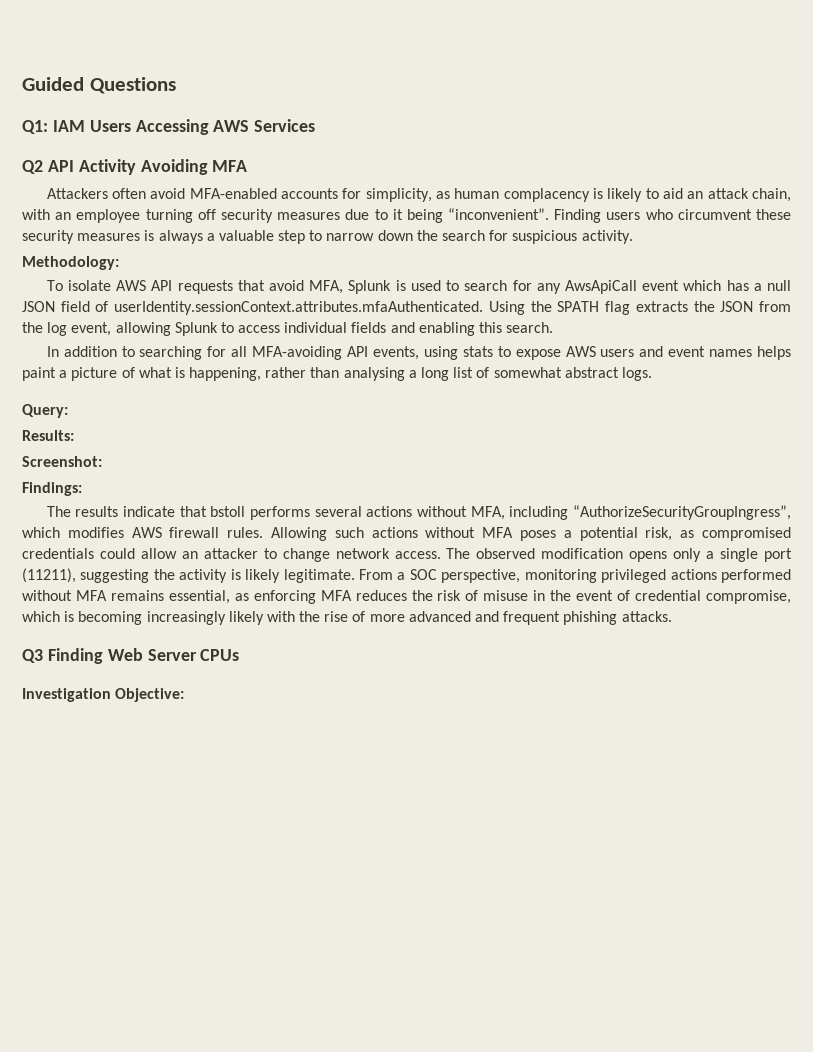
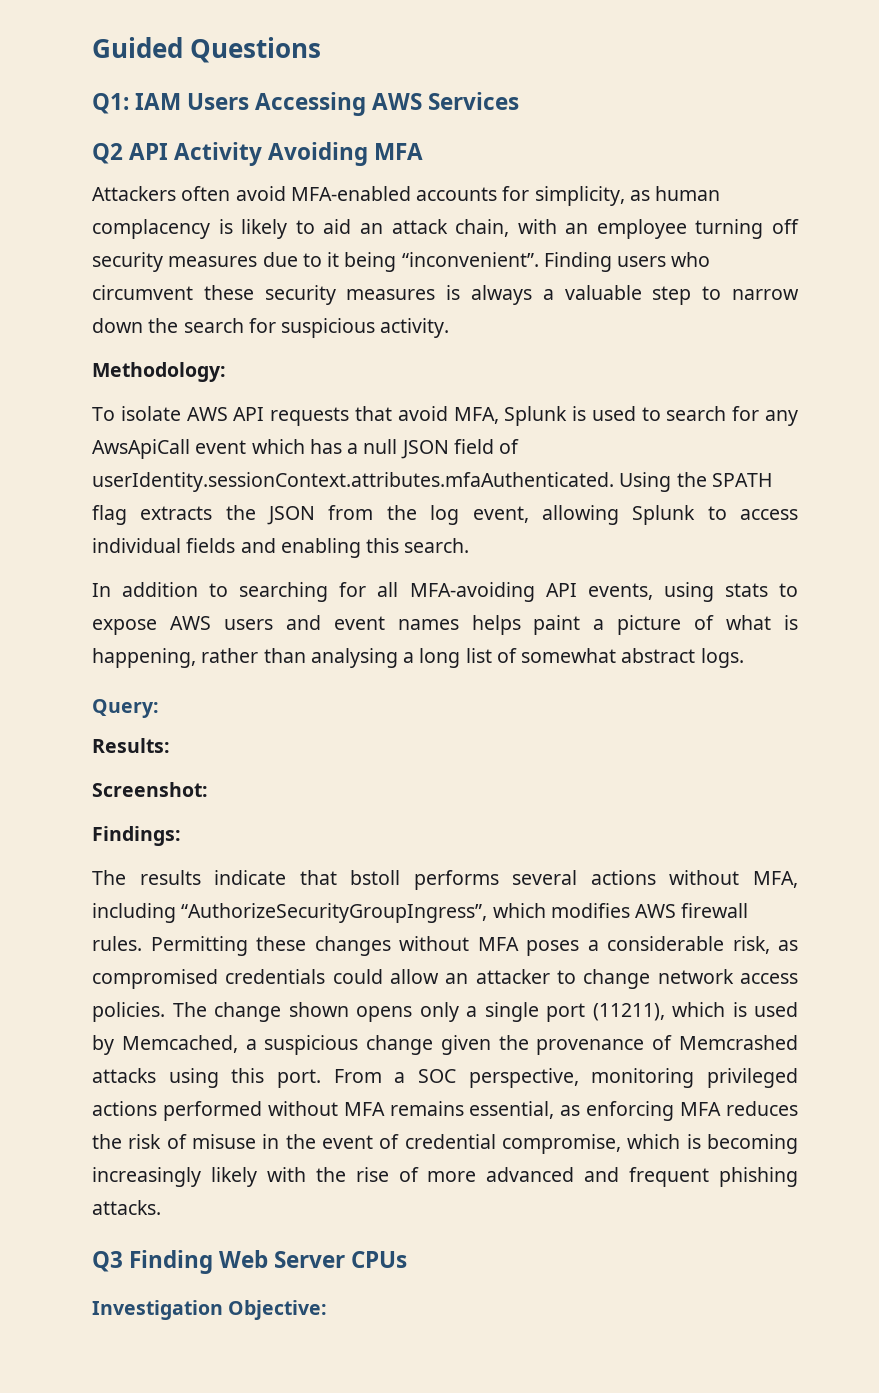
- Allowing such actions without MFA poses a potential risk, as compromised credentials could allow an attacker to change network access. The observed modification opens only a single port (11211), suggesting the activity is likely legitimate.
+ Permitting these changes without MFA poses a considerable risk, as compromised credentials could allow an attacker to change network access policies. The change shown opens only a single port (11211), which is used by Memcached, a suspicious change given the provenance of Memcrashed attacks using this port.

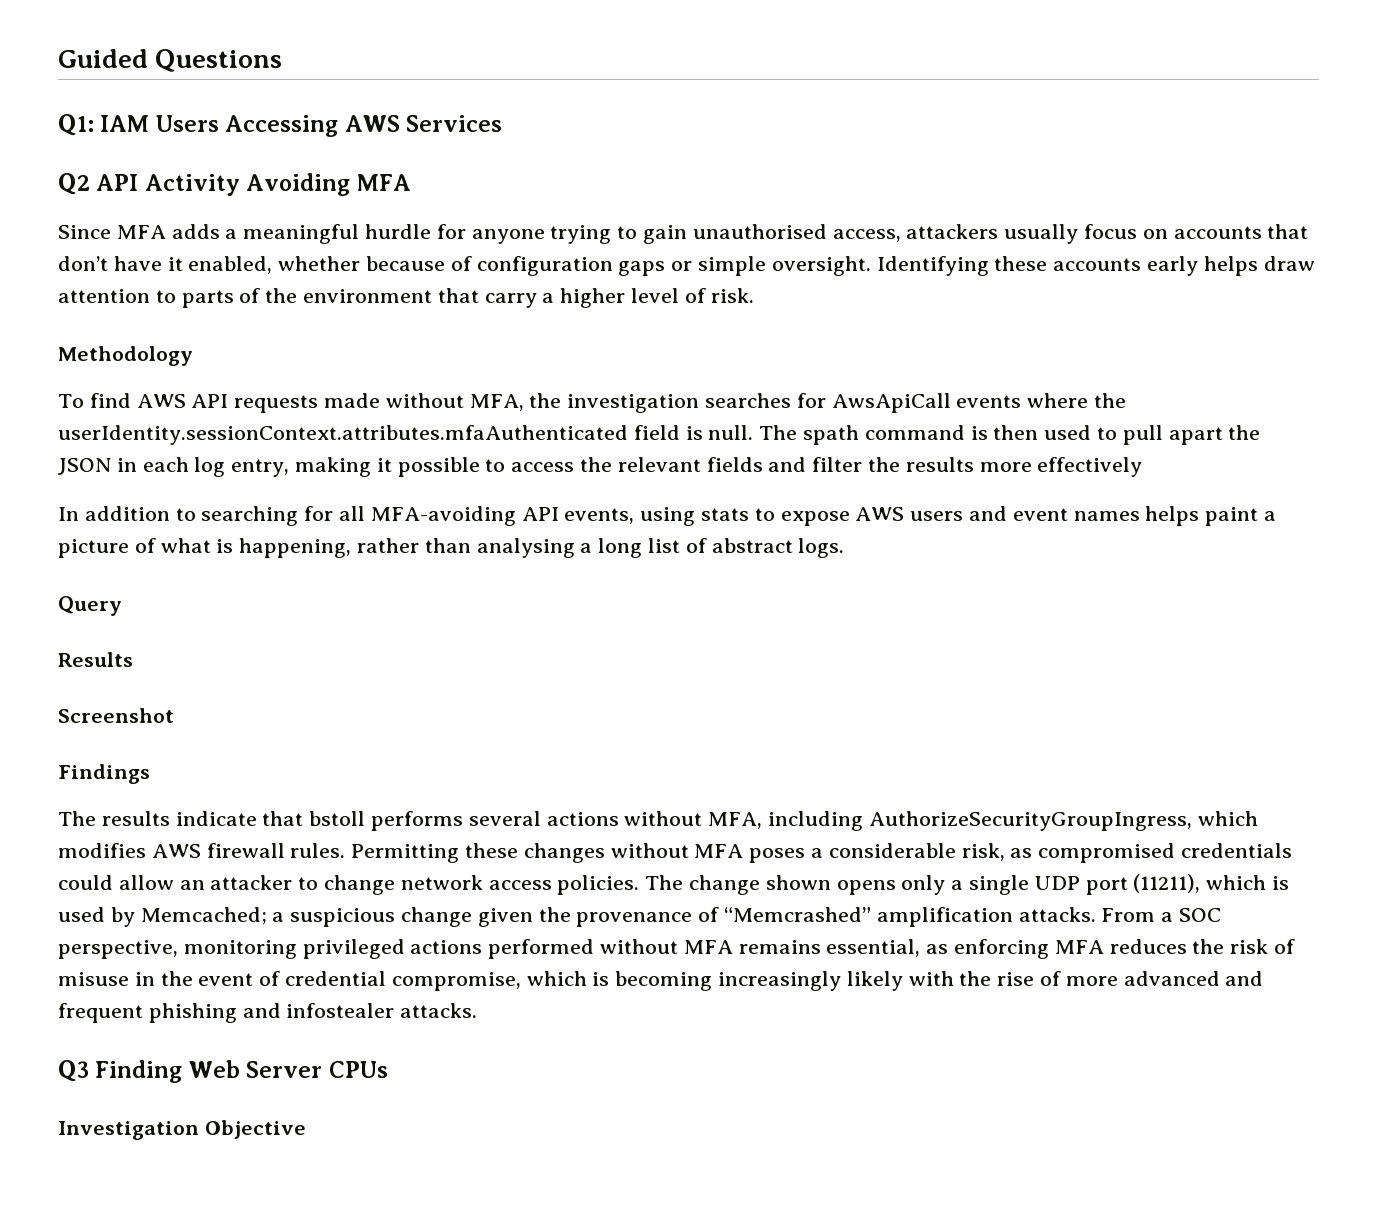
- Attackers often avoid MFA-enabled accounts for simplicity, as human complacency is likely to aid an attack chain, with an employee turning off security measures due to it being “inconvenient”. Finding users who circumvent these security measures is always a valuable step to narrow down the search for suspicious activity.
- Methodology:
+ Since MFA adds a meaningful hurdle for anyone trying to gain unauthorised access, attackers usually focus on accounts that don’t have it enabled, whether because of configuration gaps or simple oversight. Identifying these accounts early helps draw attention to parts of the environment that carry a higher level of risk.
+ Methodology
- To isolate AWS API requests that avoid MFA, Splunk is used to search for any AwsApiCall event which has a null JSON field of userIdentity.sessionContext.attributes.mfaAuthenticated. Using the SPATH flag extracts the JSON from the log event, allowing Splunk to access individual fields and enabling this search.
+ To find AWS API requests made without MFA, the investigation searches for AwsApiCall events where the userIdentity.sessionContext.attributes.mfaAuthenticated field is null. The spath command is then used to pull apart the JSON in each log entry, making it possible to access the relevant fields and filter the results more effectively
- In addition to searching for all MFA-avoiding API events, using stats to expose AWS users and event names helps paint a picture of what is happening, rather than analysing a long list of somewhat abstract logs.
+ In addition to searching for all MFA-avoiding API events, using stats to expose AWS users and event names helps paint a picture of what is happening, rather than analysing a long list of abstract logs.
- Query:
- Results:
- Screenshot:
- Findings:
+ Query
+ Results
+ Screenshot
+ Findings
- The results indicate that bstoll performs several actions without MFA, including “AuthorizeSecurityGroupIngress”, which modifies AWS firewall rules.
+ The results indicate that bstoll performs several actions without MFA, including AuthorizeSecurityGroupIngress, which modifies AWS firewall rules.
- The change shown opens only a single port (11211), which is used by Memcached, a suspicious change given the provenance of Memcrashed attacks using this port.
+ The change shown opens only a single UDP port (11211), which is used by Memcached; a suspicious change given the provenance of “Memcrashed” amplification attacks.
- From a SOC perspective, monitoring privileged actions performed without MFA remains essential, as enforcing MFA reduces the risk of misuse in the event of credential compromise, which is becoming increasingly likely with the rise of more advanced and frequent phishing attacks.
+ From a SOC perspective, monitoring privileged actions performed without MFA remains essential, as enforcing MFA reduces the risk of misuse in the event of credential compromise, which is becoming increasingly likely with the rise of more advanced and frequent phishing and infostealer attacks.
- Investigation Objective:
+ Investigation Objective

